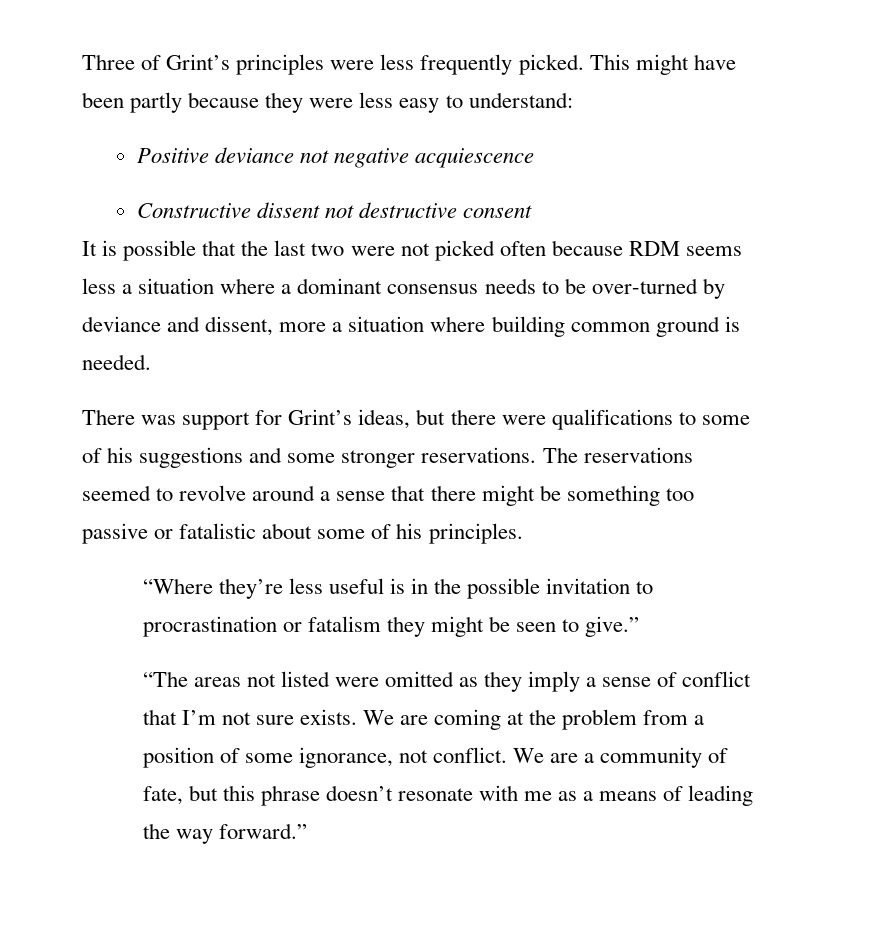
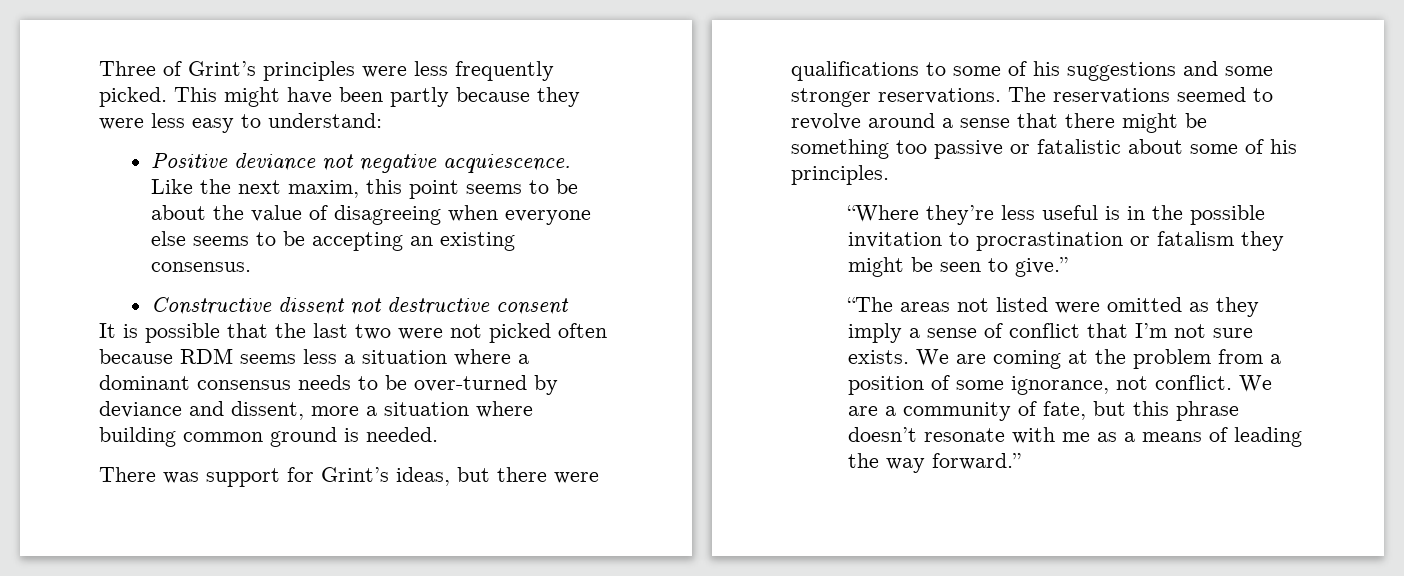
- Positive deviance not negative acquiescence
+ Positive deviance not negative acquiescence. Like the next maxim, this point seems to be about the value of disagreeing when everyone else seems to be accepting an existing consensus.

